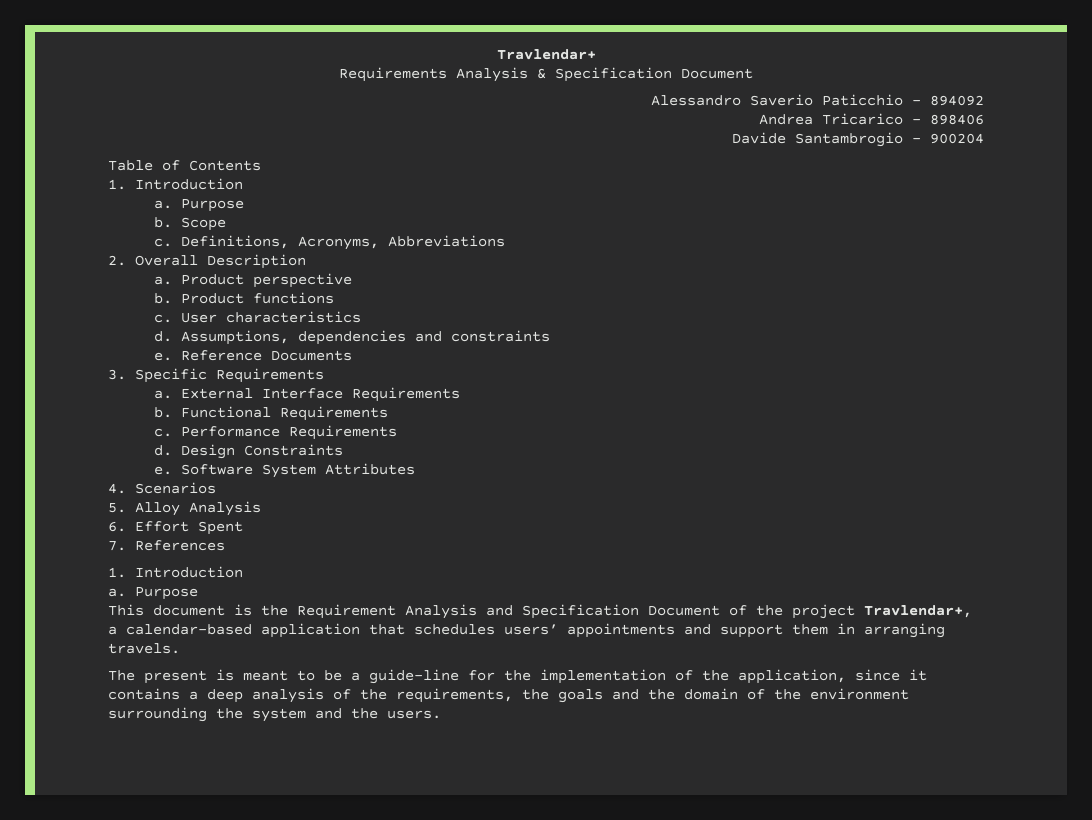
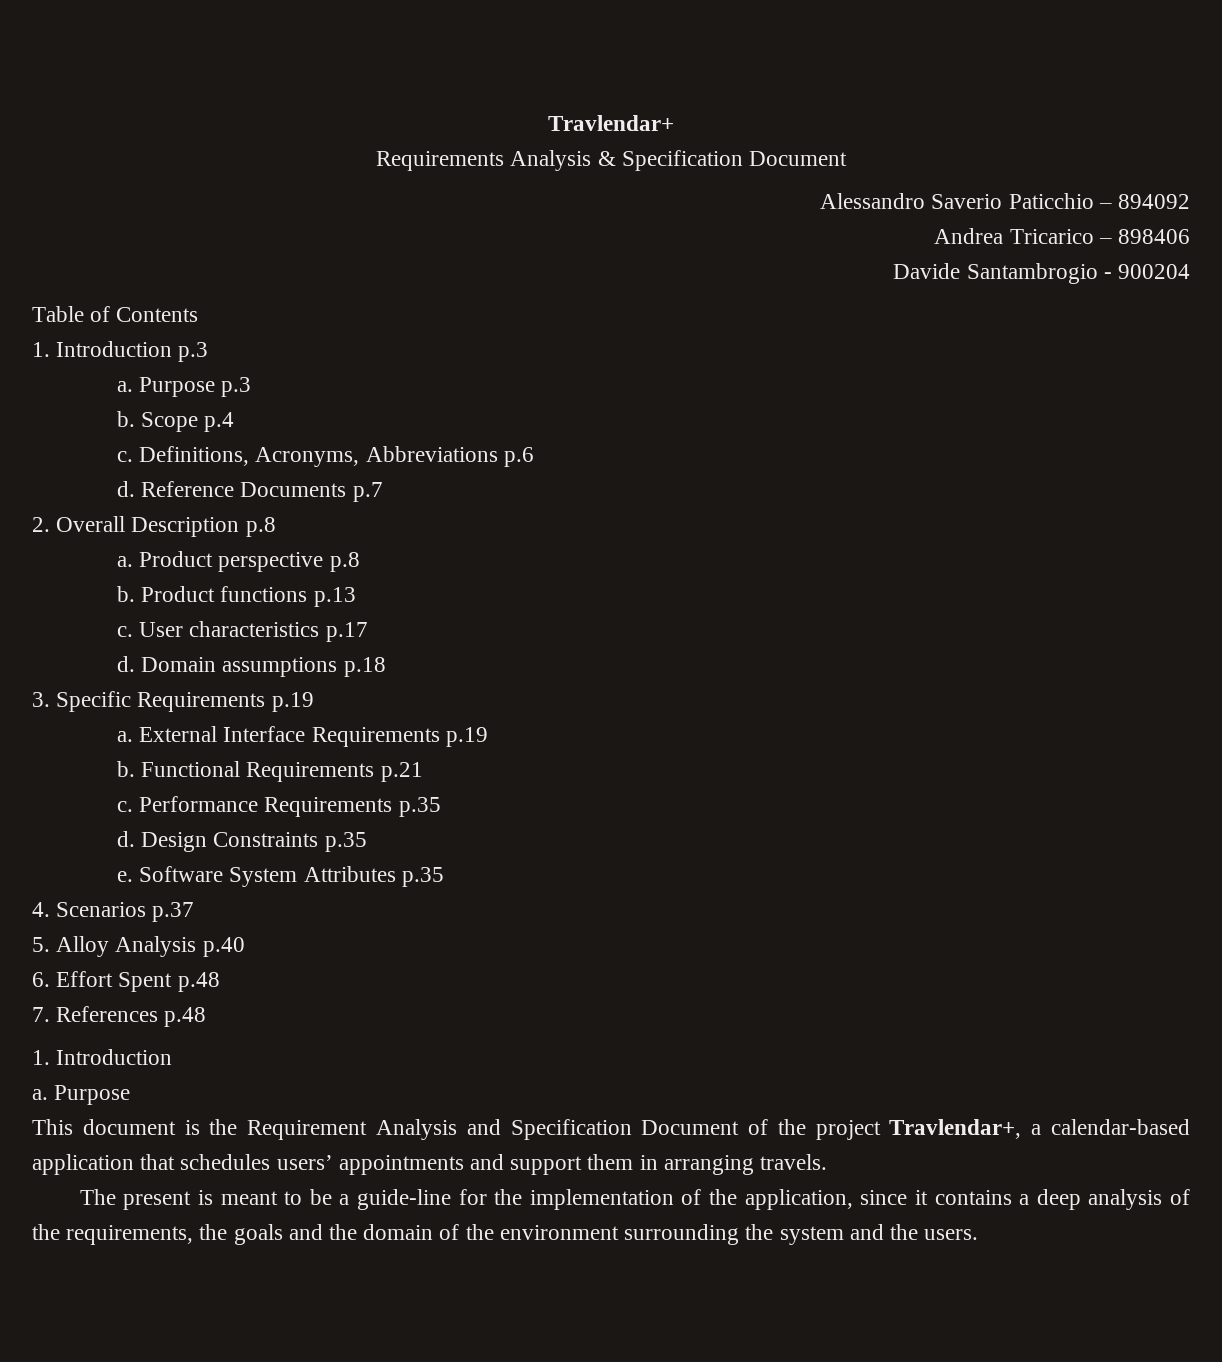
  Table of Contents
- 1. Introduction
- a. Purpose
+ 1. Introduction p.3
+ a. Purpose p.3
- Scope
+ Scope p.4
- Definitions, Acronyms, Abbreviations
+ Definitions, Acronyms, Abbreviations p.6
+ d. Reference Documents p.7
- 2. Overall Description
+ 2. Overall Description p.8
- Product perspective
+ Product perspective p.8
- Product functions
+ Product functions p.13
- User characteristics
- d. Assumptions, dependencies and constraints
- e. Reference Documents
+ User characteristics p.17
+ d. Domain assumptions p.18
- 3. Specific Requirements
+ 3. Specific Requirements p.19
- External Interface Requirements
+ External Interface Requirements p.19
- Functional Requirements
+ Functional Requirements p.21
- Performance Requirements
+ Performance Requirements p.35
- Design Constraints
+ Design Constraints p.35
- Software System Attributes
+ Software System Attributes p.35
- 4. Scenarios
+ 4. Scenarios p.37
- 5. Alloy Analysis
+ 5. Alloy Analysis p.40
- 6. Effort Spent
+ 6. Effort Spent p.48
- 7. References
+ 7. References p.48

